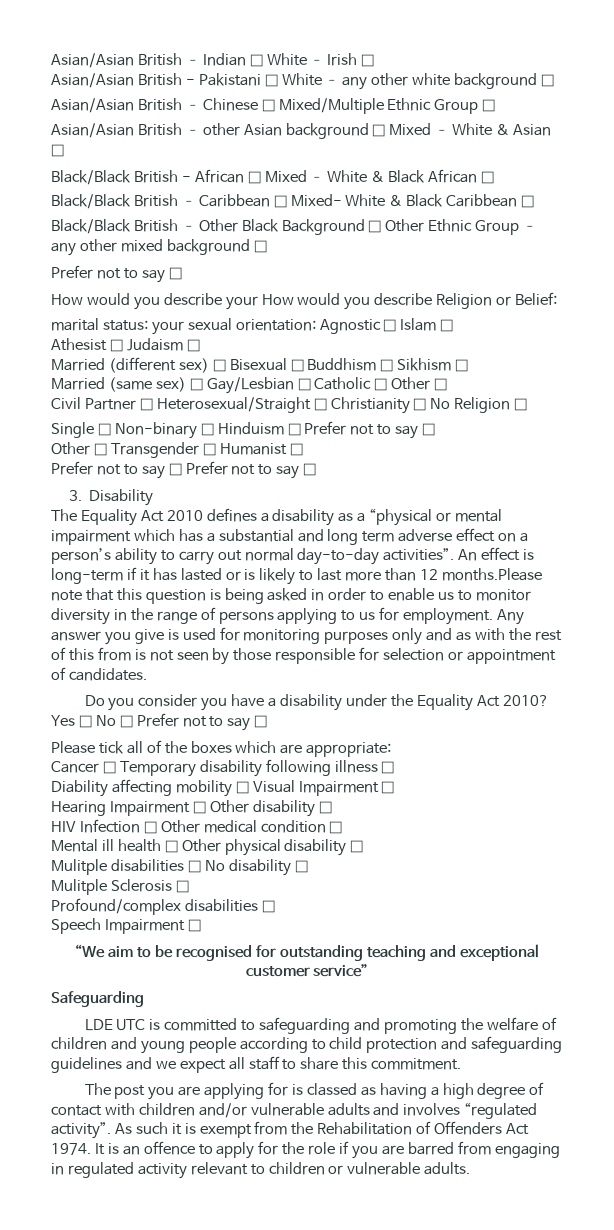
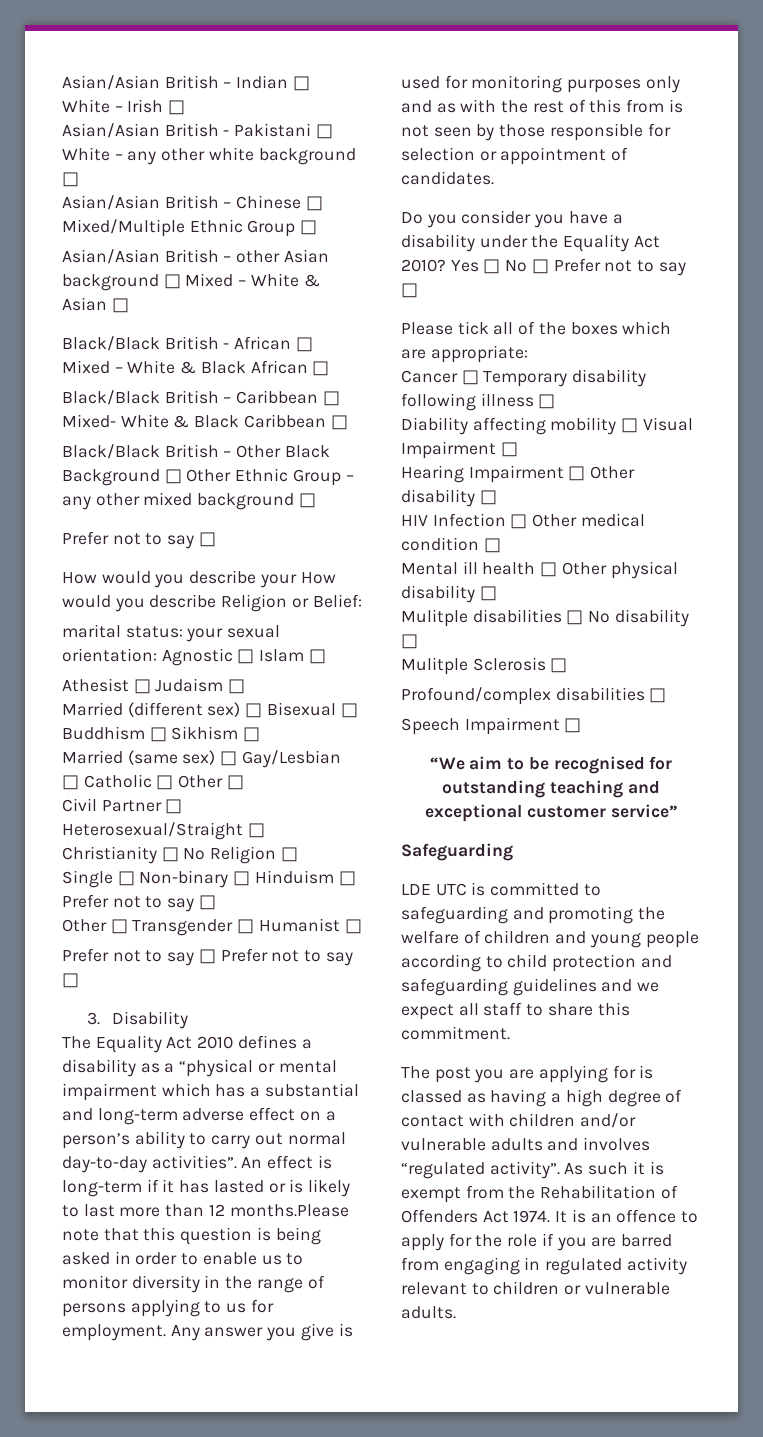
- The Equality Act 2010 defines a disability as a “physical or mental impairment which has a substantial and long term adverse effect on a person’s ability to carry out normal day-to-day activities”.
+ The Equality Act 2010 defines a disability as a “physical or mental impairment which has a substantial and long-term adverse effect on a person’s ability to carry out normal day-to-day activities”.

